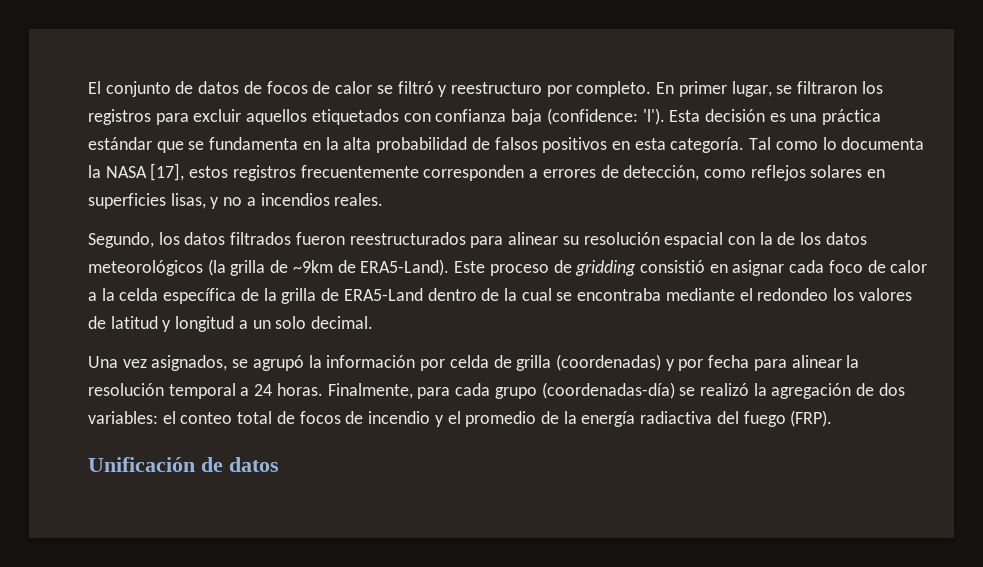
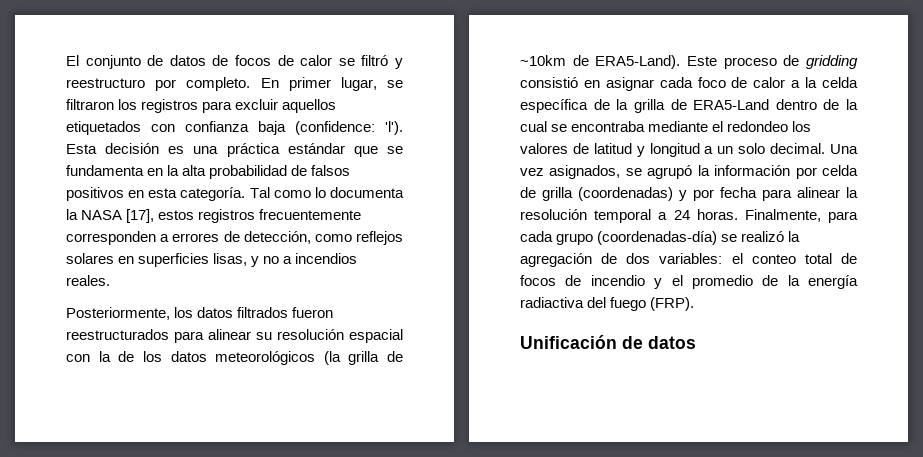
- Segundo, los datos filtrados fueron reestructurados para alinear su resolución espacial con la de los datos meteorológicos (la grilla de ~9km de ERA5-Land).
+ Posteriormente, los datos filtrados fueron reestructurados para alinear su resolución espacial con la de los datos meteorológicos (la grilla de ~10km de ERA5-Land).
- Este proceso de gridding consistió en asignar cada foco de calor a la celda específica de la grilla de ERA5-Land dentro de la cual se encontraba mediante el redondeo los valores de latitud y longitud a un solo decimal.
- Una vez asignados, se agrupó la información por celda de grilla (coordenadas) y por fecha para alinear la resolución temporal a 24 horas.
+ Este proceso de gridding consistió en asignar cada foco de calor a la celda específica de la grilla de ERA5-Land dentro de la cual se encontraba mediante el redondeo los valores de latitud y longitud a un solo decimal. Una vez asignados, se agrupó la información por celda de grilla (coordenadas) y por fecha para alinear la resolución temporal a 24 horas.

